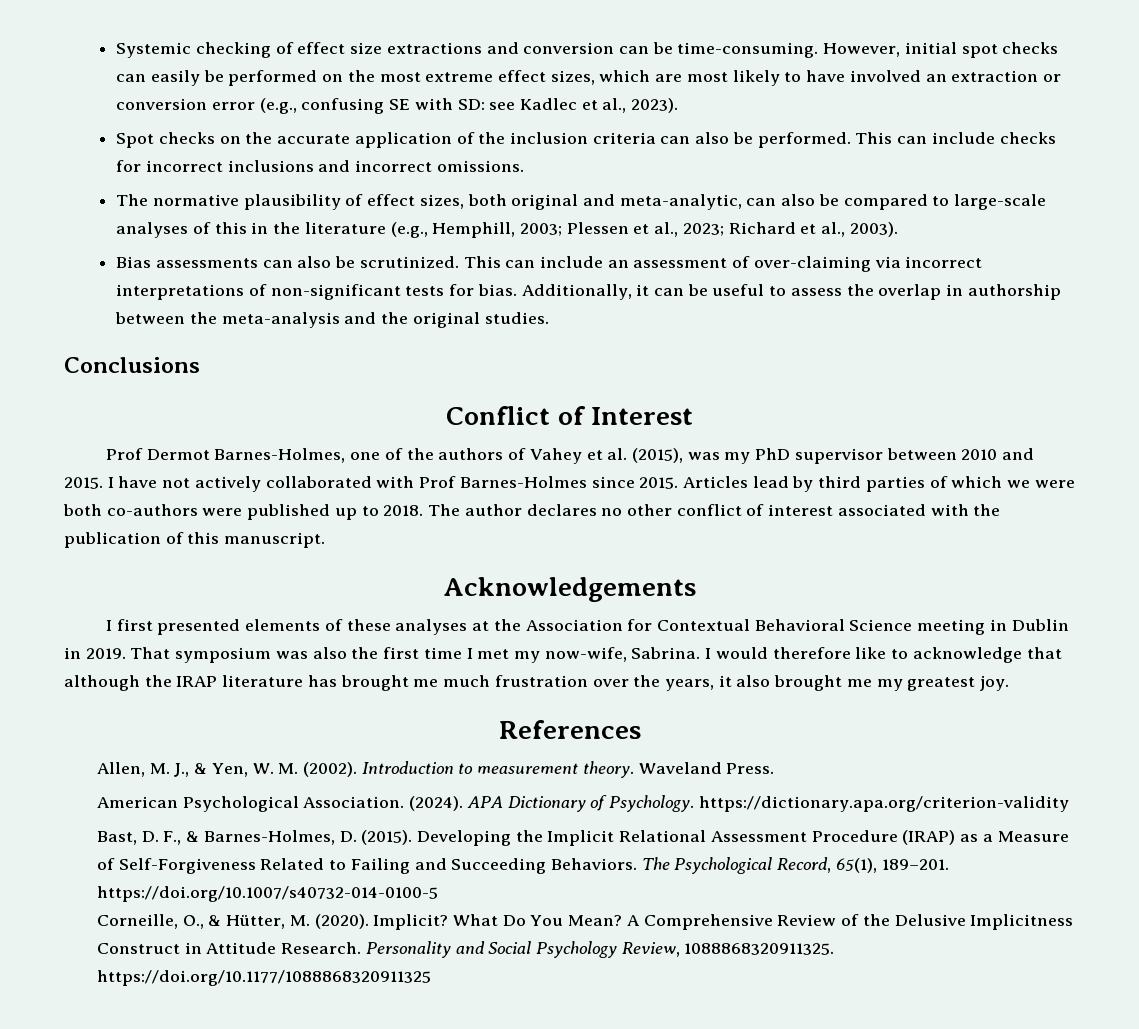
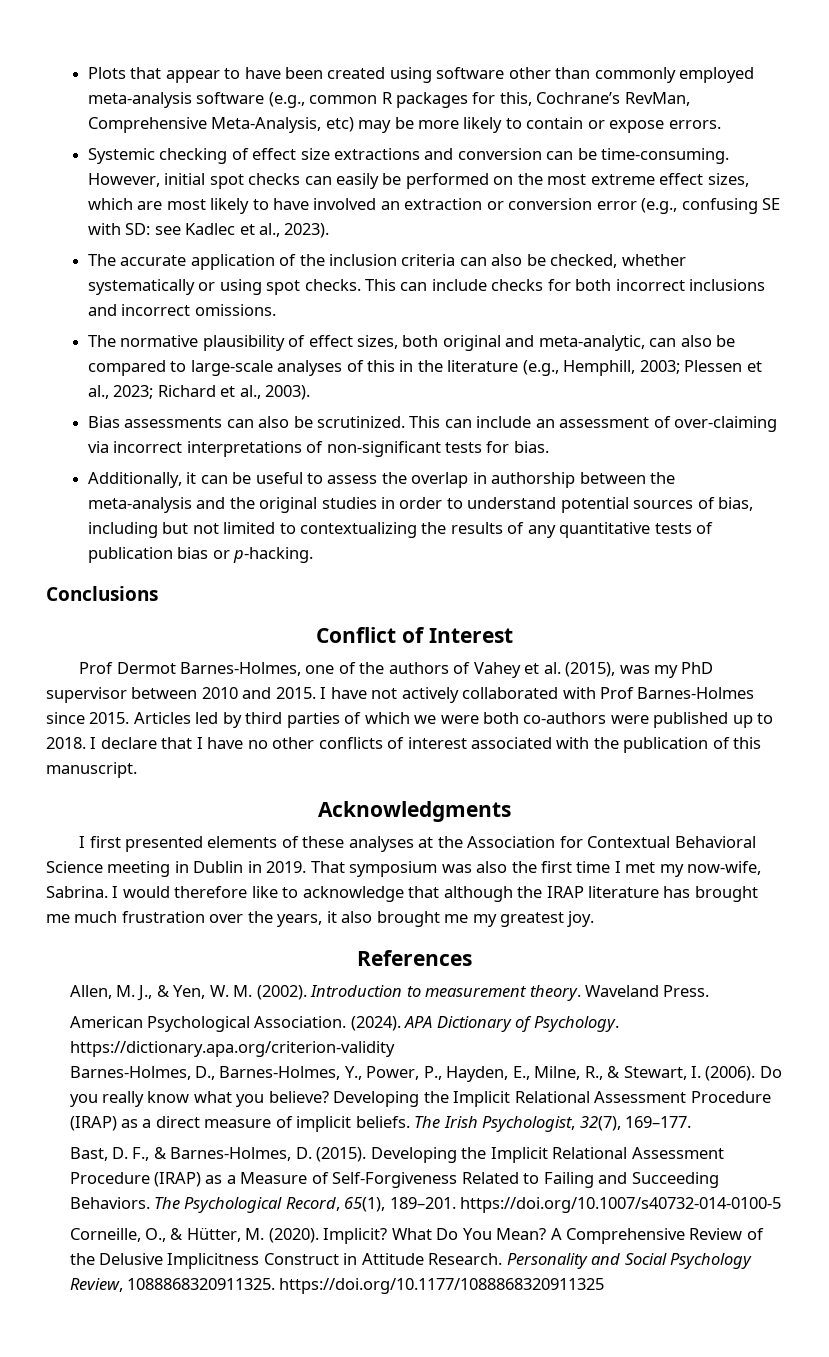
+ Plots that appear to have been created using software other than commonly employed meta-analysis software (e.g., common R packages for this, Cochrane’s RevMan, Comprehensive Meta-Analysis, etc) may be more likely to contain or expose errors.
- Spot checks on the accurate application of the inclusion criteria can also be performed.
+ The accurate application of the inclusion criteria can also be checked, whether systematically or using spot checks.
- This can include checks for incorrect inclusions and incorrect omissions.
+ This can include checks for both incorrect inclusions and incorrect omissions.
- This can include an assessment of over-claiming via incorrect interpretations of non-significant tests for bias. Additionally, it can be useful to assess the overlap in authorship between the meta-analysis and the original studies.
+ This can include an assessment of over-claiming via incorrect interpretations of non-significant tests for bias.
+ Additionally, it can be useful to assess the overlap in authorship between the meta-analysis and the original studies in order to understand potential sources of bias, including but not limited to contextualizing the results of any quantitative tests of publication bias or p-hacking.
- Articles lead by third parties of which we were both co-authors were published up to 2018.
+ Articles led by third parties of which we were both co-authors were published up to 2018.
- The author declares no other conflict of interest associated with the publication of this manuscript.
+ I declare that I have no other conflicts of interest associated with the publication of this manuscript.
- Acknowledgements
+ Acknowledgments
+ Barnes-Holmes, D., Barnes-Holmes, Y., Power, P., Hayden, E., Milne, R., & Stewart, I. (2006). Do you really know what you believe? Developing the Implicit Relational Assessment Procedure (IRAP) as a direct measure of implicit beliefs. The Irish Psychologist, 32(7), 169–177.

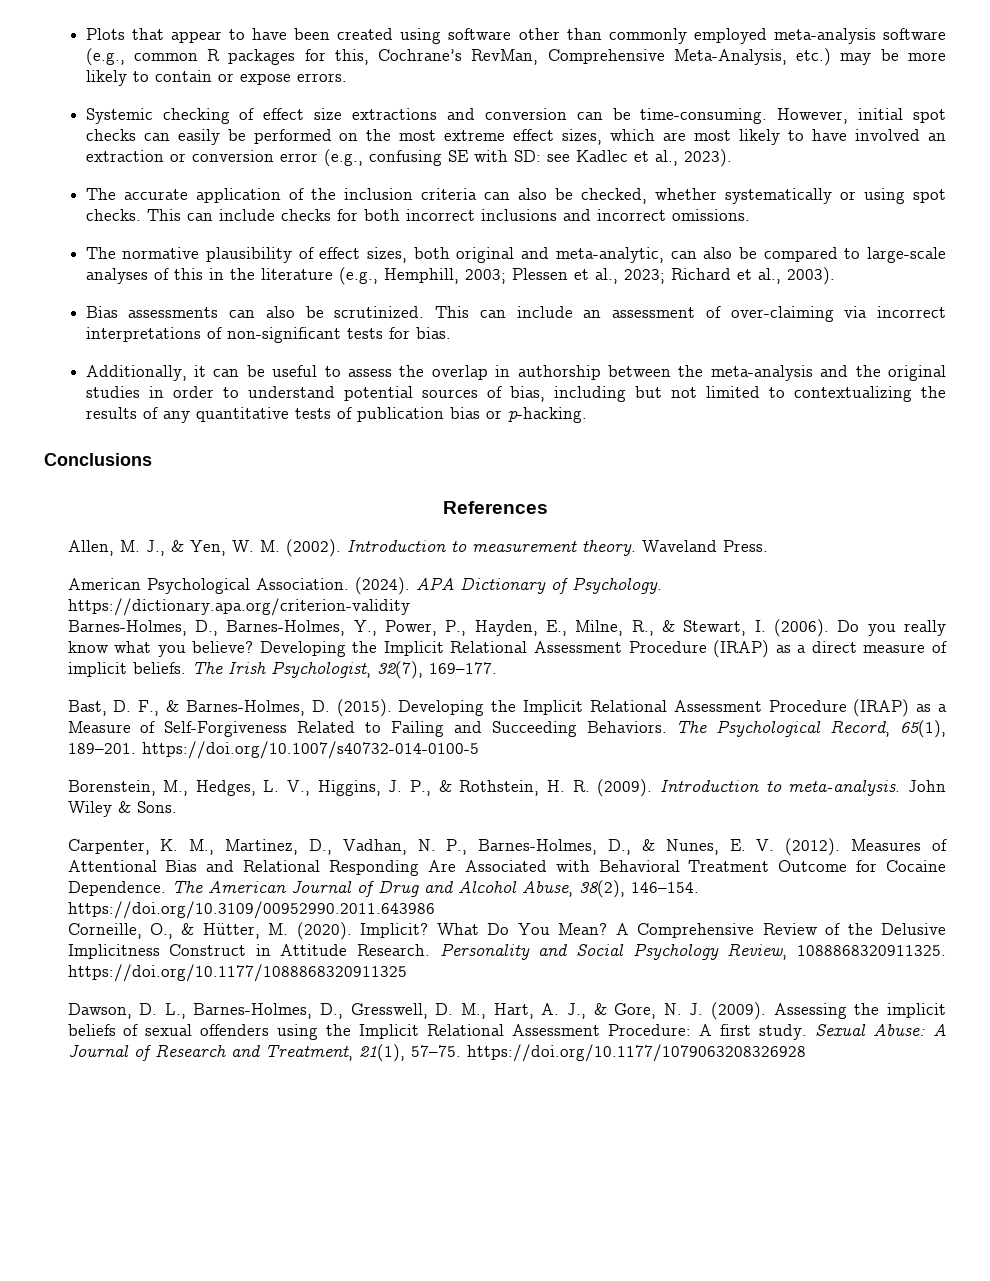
- Plots that appear to have been created using software other than commonly employed meta-analysis software (e.g., common R packages for this, Cochrane’s RevMan, Comprehensive Meta-Analysis, etc) may be more likely to contain or expose errors.
+ Plots that appear to have been created using software other than commonly employed meta-analysis software (e.g., common R packages for this, Cochrane’s RevMan, Comprehensive Meta-Analysis, etc.) may be more likely to contain or expose errors.
- Conflict of Interest
- Prof Dermot Barnes-Holmes, one of the authors of Vahey et al. (2015), was my PhD supervisor between 2010 and 2015. I have not actively collaborated with Prof Barnes-Holmes since 2015. Articles led by third parties of which we were both co-authors were published up to 2018. I declare that I have no other conflicts of interest associated with the publication of this manuscript.
- Acknowledgments
- I first presented elements of these analyses at the Association for Contextual Behavioral Science meeting in Dublin in 2019. That symposium was also the first time I met my now-wife, Sabrina. I would therefore like to acknowledge that although the IRAP literature has brought me much frustration over the years, it also brought me my greatest joy.
+ Borenstein, M., Hedges, L. V., Higgins, J. P., & Rothstein, H. R. (2009). Introduction to meta-analysis. John Wiley & Sons.
+ Carpenter, K. M., Martinez, D., Vadhan, N. P., Barnes-Holmes, D., & Nunes, E. V. (2012). Measures of Attentional Bias and Relational Responding Are Associated with Behavioral Treatment Outcome for Cocaine Dependence. The American Journal of Drug and Alcohol Abuse, 38(2), 146–154. https://doi.org/10.3109/00952990.2011.643986
+ Dawson, D. L., Barnes-Holmes, D., Gresswell, D. M., Hart, A. J., & Gore, N. J. (2009). Assessing the implicit beliefs of sexual offenders using the Implicit Relational Assessment Procedure: A first study. Sexual Abuse: A Journal of Research and Treatment, 21(1), 57–75. https://doi.org/10.1177/1079063208326928

